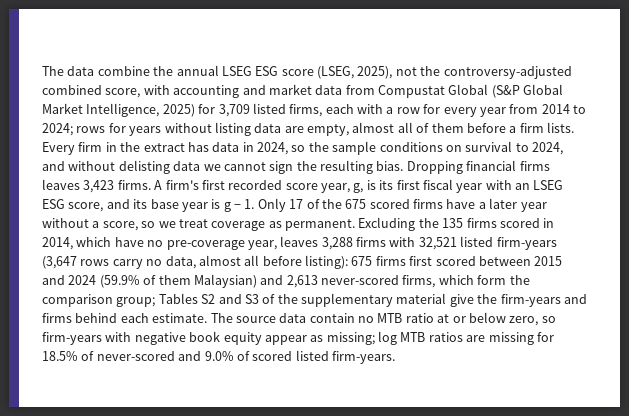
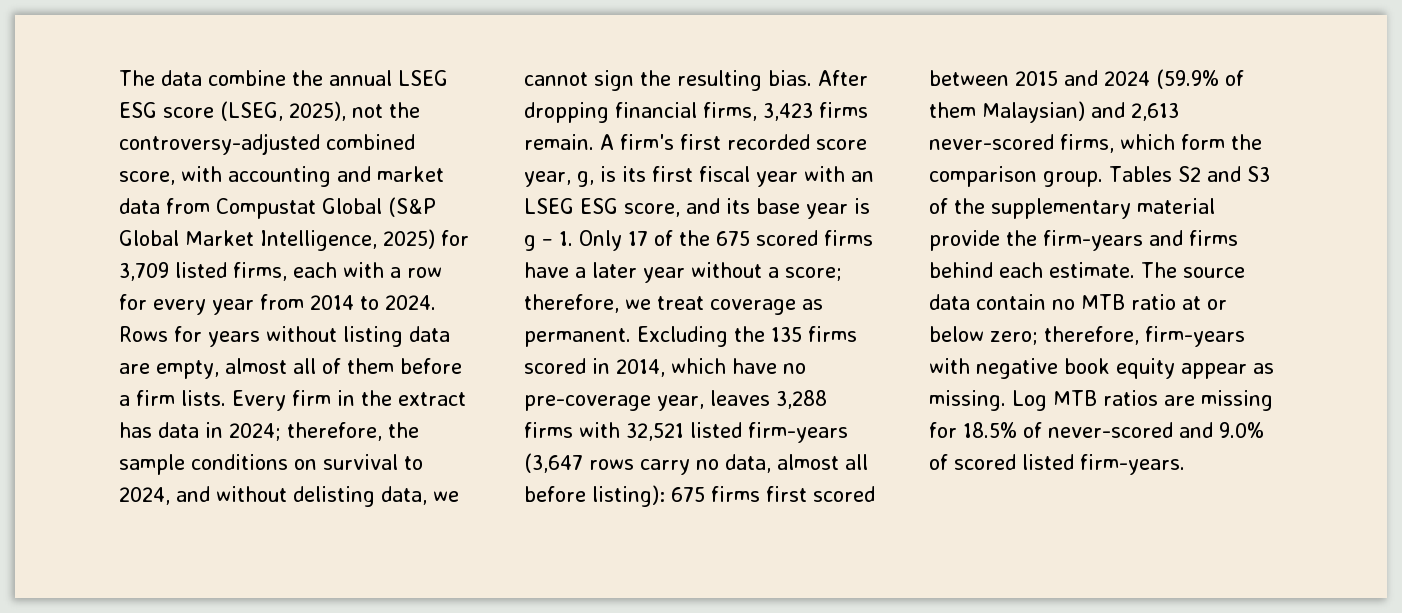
- The data combine the annual LSEG ESG score (LSEG, 2025), not the controversy-adjusted combined score, with accounting and market data from Compustat Global (S&P Global Market Intelligence, 2025) for 3,709 listed firms, each with a row for every year from 2014 to 2024; rows for years without listing data are empty, almost all of them before a firm lists.
+ The data combine the annual LSEG ESG score (LSEG, 2025), not the controversy-adjusted combined score, with accounting and market data from Compustat Global (S&P Global Market Intelligence, 2025) for 3,709 listed firms, each with a row for every year from 2014 to 2024. Rows for years without listing data are empty, almost all of them before a firm lists.
- Every firm in the extract has data in 2024, so the sample conditions on survival to 2024, and without delisting data we cannot sign the resulting bias.
+ Every firm in the extract has data in 2024; therefore, the sample conditions on survival to 2024, and without delisting data, we cannot sign the resulting bias.
- Dropping financial firms leaves 3,423 firms.
+ After dropping financial firms, 3,423 firms remain.
- A firm's first recorded score year, g, is its first fiscal year with an LSEG ESG score, and its base year is g − 1. Only 17 of the 675 scored firms have a later year without a score, so we treat coverage as permanent.
+ A firm's first recorded score year, g, is its first fiscal year with an LSEG ESG score, and its base year is g − 1. Only 17 of the 675 scored firms have a later year without a score; therefore, we treat coverage as permanent.
- 675 firms first scored between 2015 and 2024 (59.9% of them Malaysian) and 2,613 never-scored firms, which form the comparison group;
+ 675 firms first scored between 2015 and 2024 (59.9% of them Malaysian) and 2,613 never-scored firms, which form the comparison group.
- Tables S2 and S3 of the supplementary material give the firm-years and firms behind each estimate.
+ Tables S2 and S3 of the supplementary material provide the firm-years and firms behind each estimate.
- The source data contain no MTB ratio at or below zero, so firm-years with negative book equity appear as missing; log MTB ratios are missing for 18.5% of never-scored and 9.0% of scored listed firm-years.
+ The source data contain no MTB ratio at or below zero; therefore, firm-years with negative book equity appear as missing. Log MTB ratios are missing for 18.5% of never-scored and 9.0% of scored listed firm-years.

